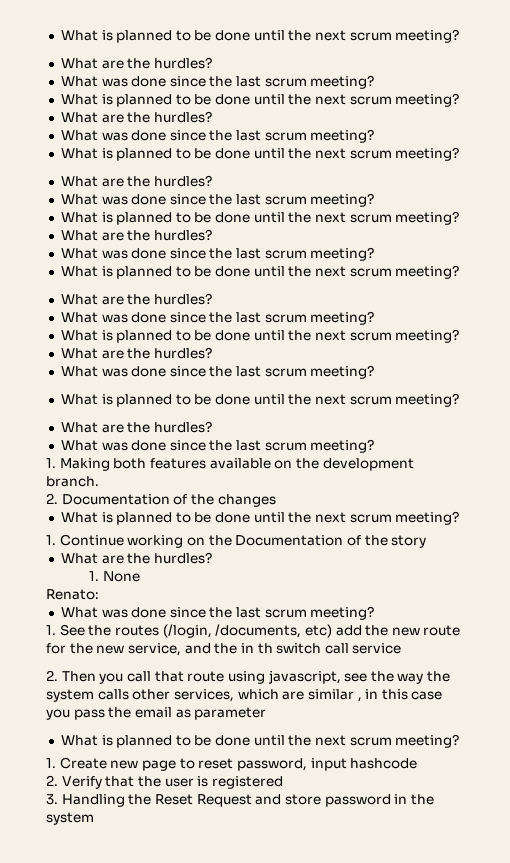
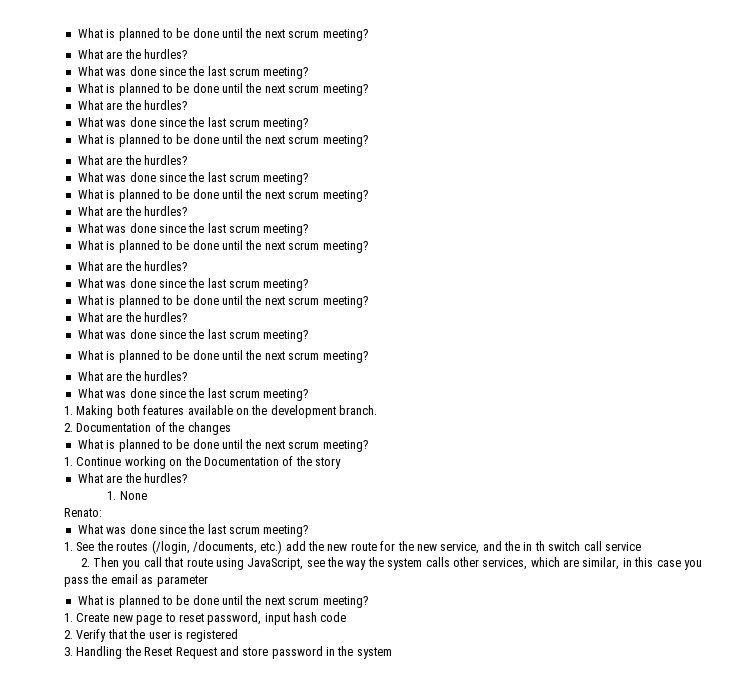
- 1. See the routes (/login, /documents, etc) add the new route for the new service, and the in th switch call service
+ 1. See the routes (/login, /documents, etc.) add the new route for the new service, and the in th switch call service
- 2. Then you call that route using javascript, see the way the system calls other services, which are similar , in this case you pass the email as parameter
+ 2. Then you call that route using JavaScript, see the way the system calls other services, which are similar, in this case you pass the email as parameter
- 1. Create new page to reset password, input hashcode
+ 1. Create new page to reset password, input hash code

